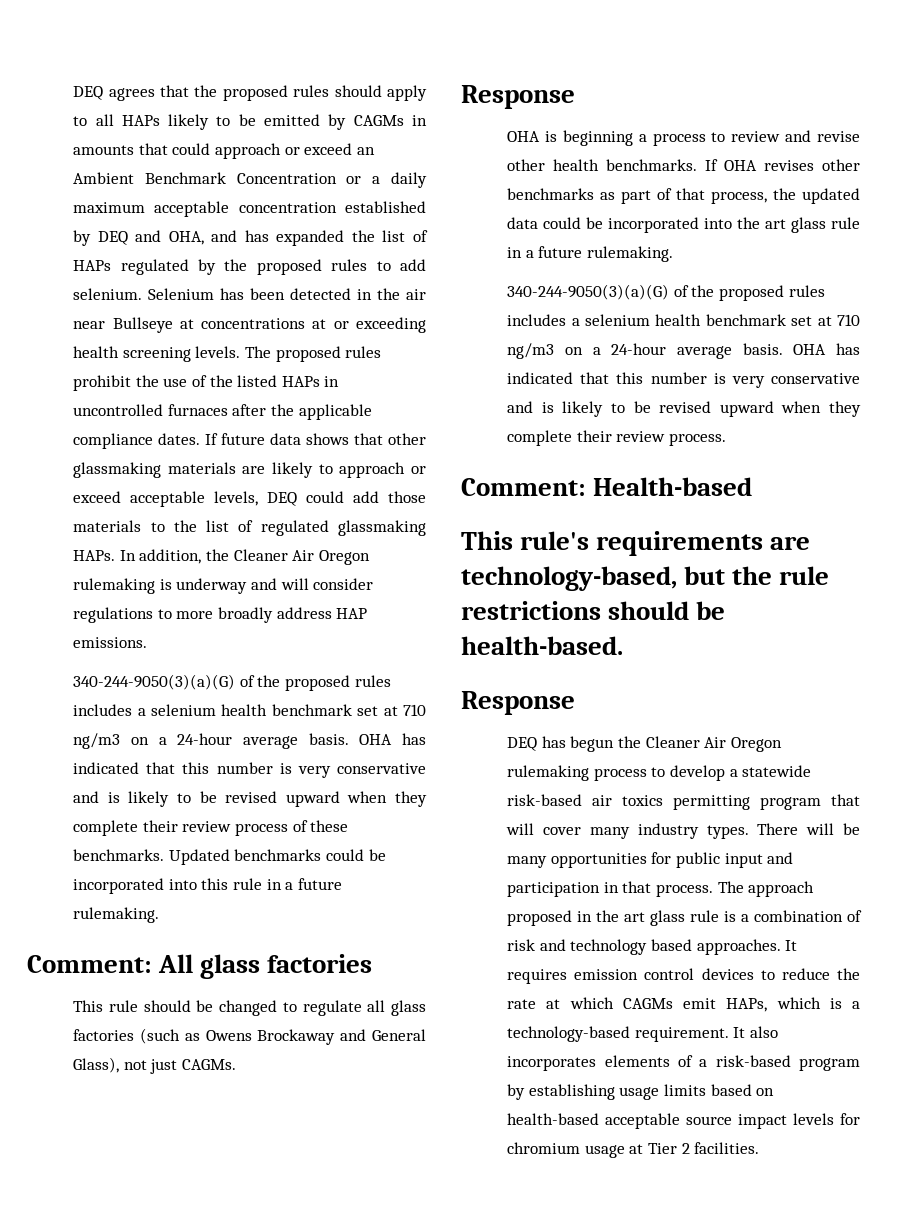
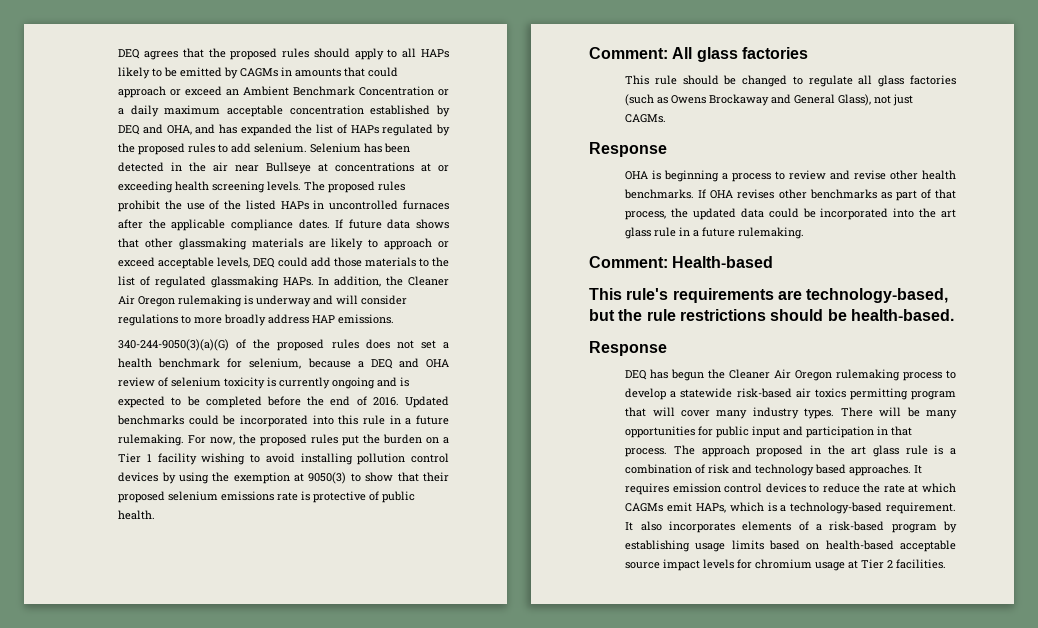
- 340-244-9050(3)(a)(G) of the proposed rules includes a selenium health benchmark set at 710 ng/m3 on a 24-hour average basis. OHA has indicated that this number is very conservative and is likely to be revised upward when they complete their review process of these benchmarks.
+ 340-244-9050(3)(a)(G) of the proposed rules does not set a health benchmark for selenium, because a DEQ and OHA review of selenium toxicity is currently ongoing and is expected to be completed before the end of 2016.
+ For now, the proposed rules put the burden on a Tier 1 facility wishing to avoid installing pollution control devices by using the exemption at 9050(3) to show that their proposed selenium emissions rate is protective of public health.
- 340-244-9050(3)(a)(G) of the proposed rules includes a selenium health benchmark set at 710 ng/m3 on a 24-hour average basis. OHA has indicated that this number is very conservative and is likely to be revised upward when they complete their review process.

